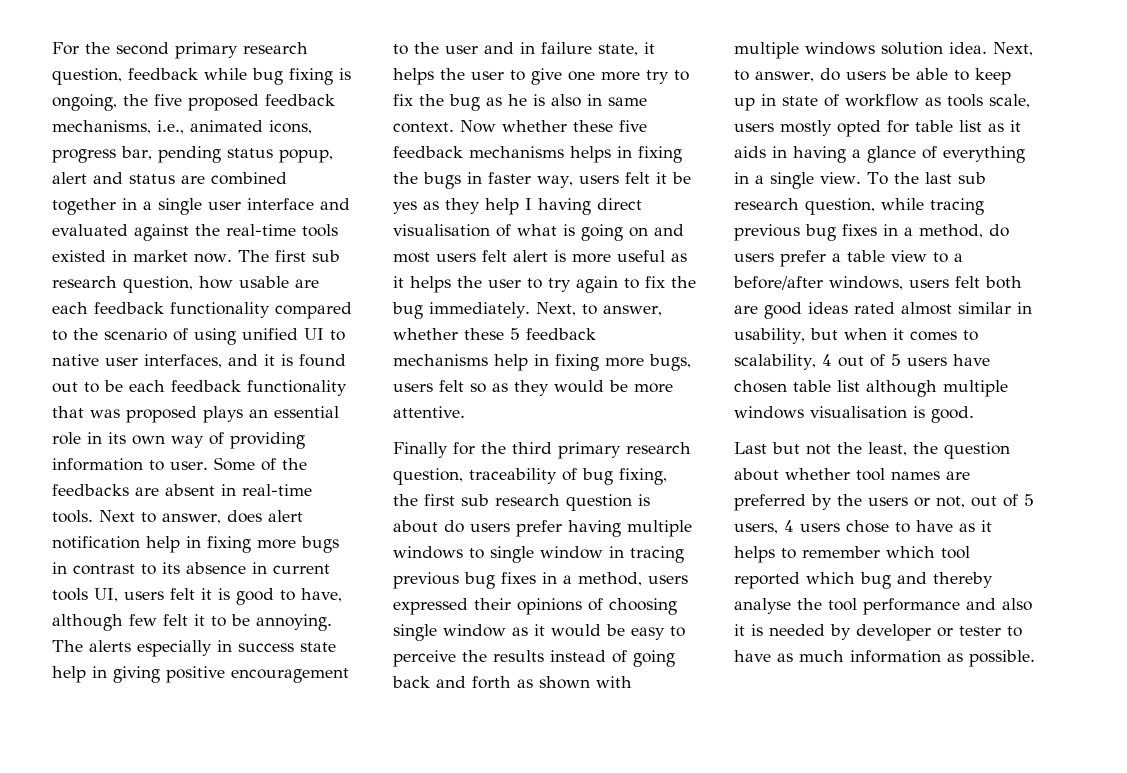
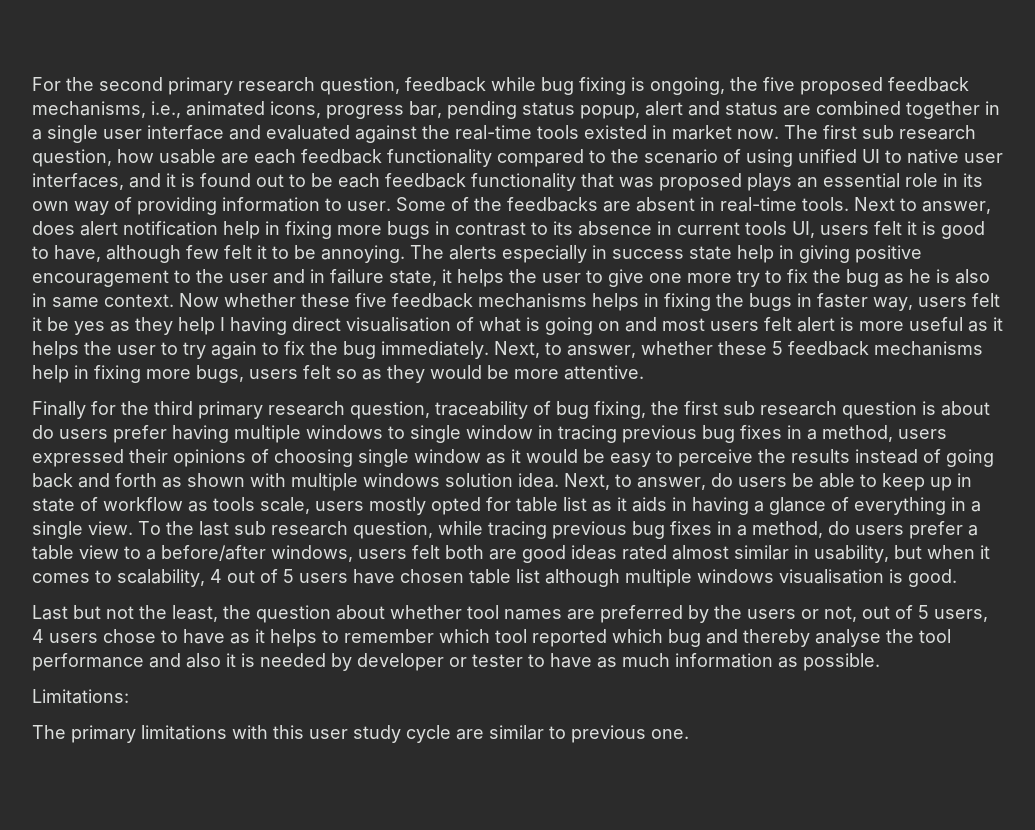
+ Limitations:
+ The primary limitations with this user study cycle are similar to previous one.

